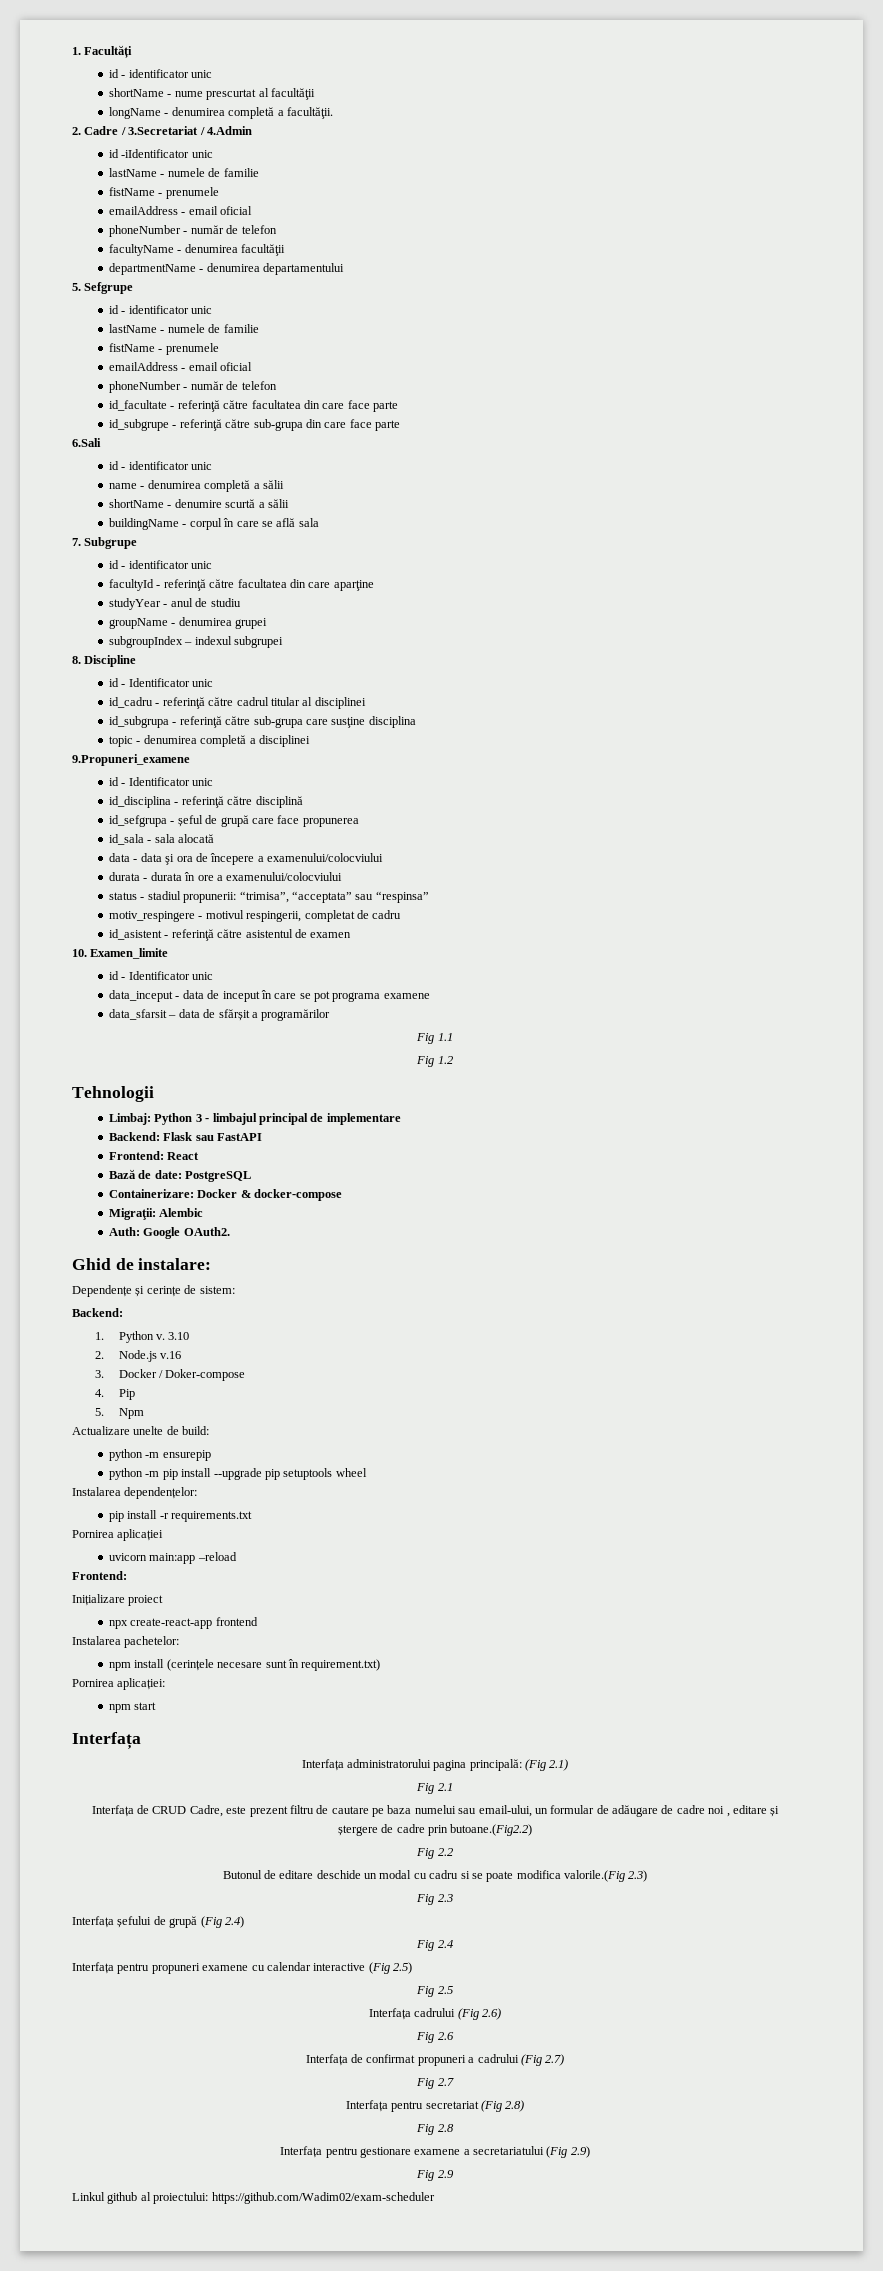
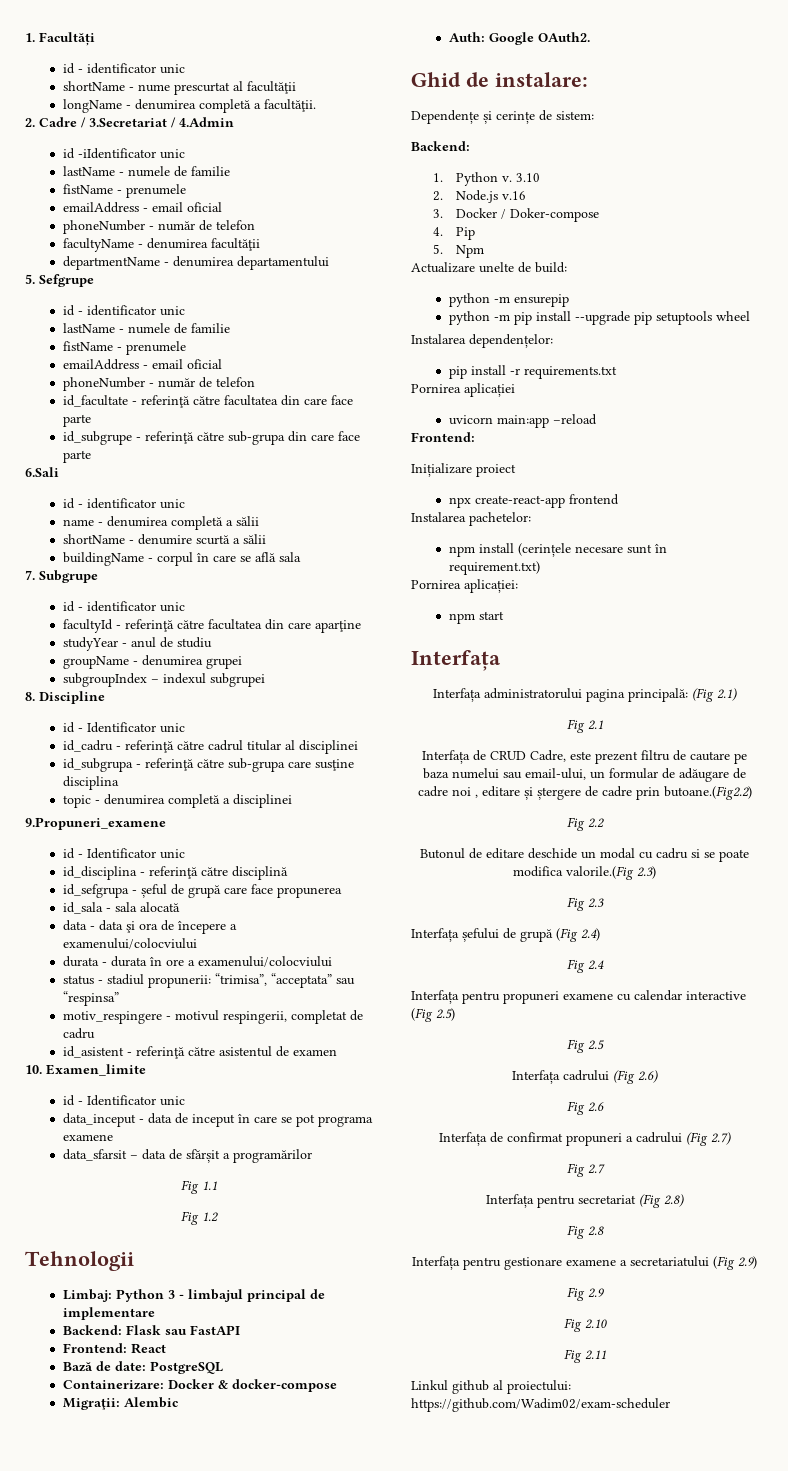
+ Fig 2.10
+ Fig 2.11

